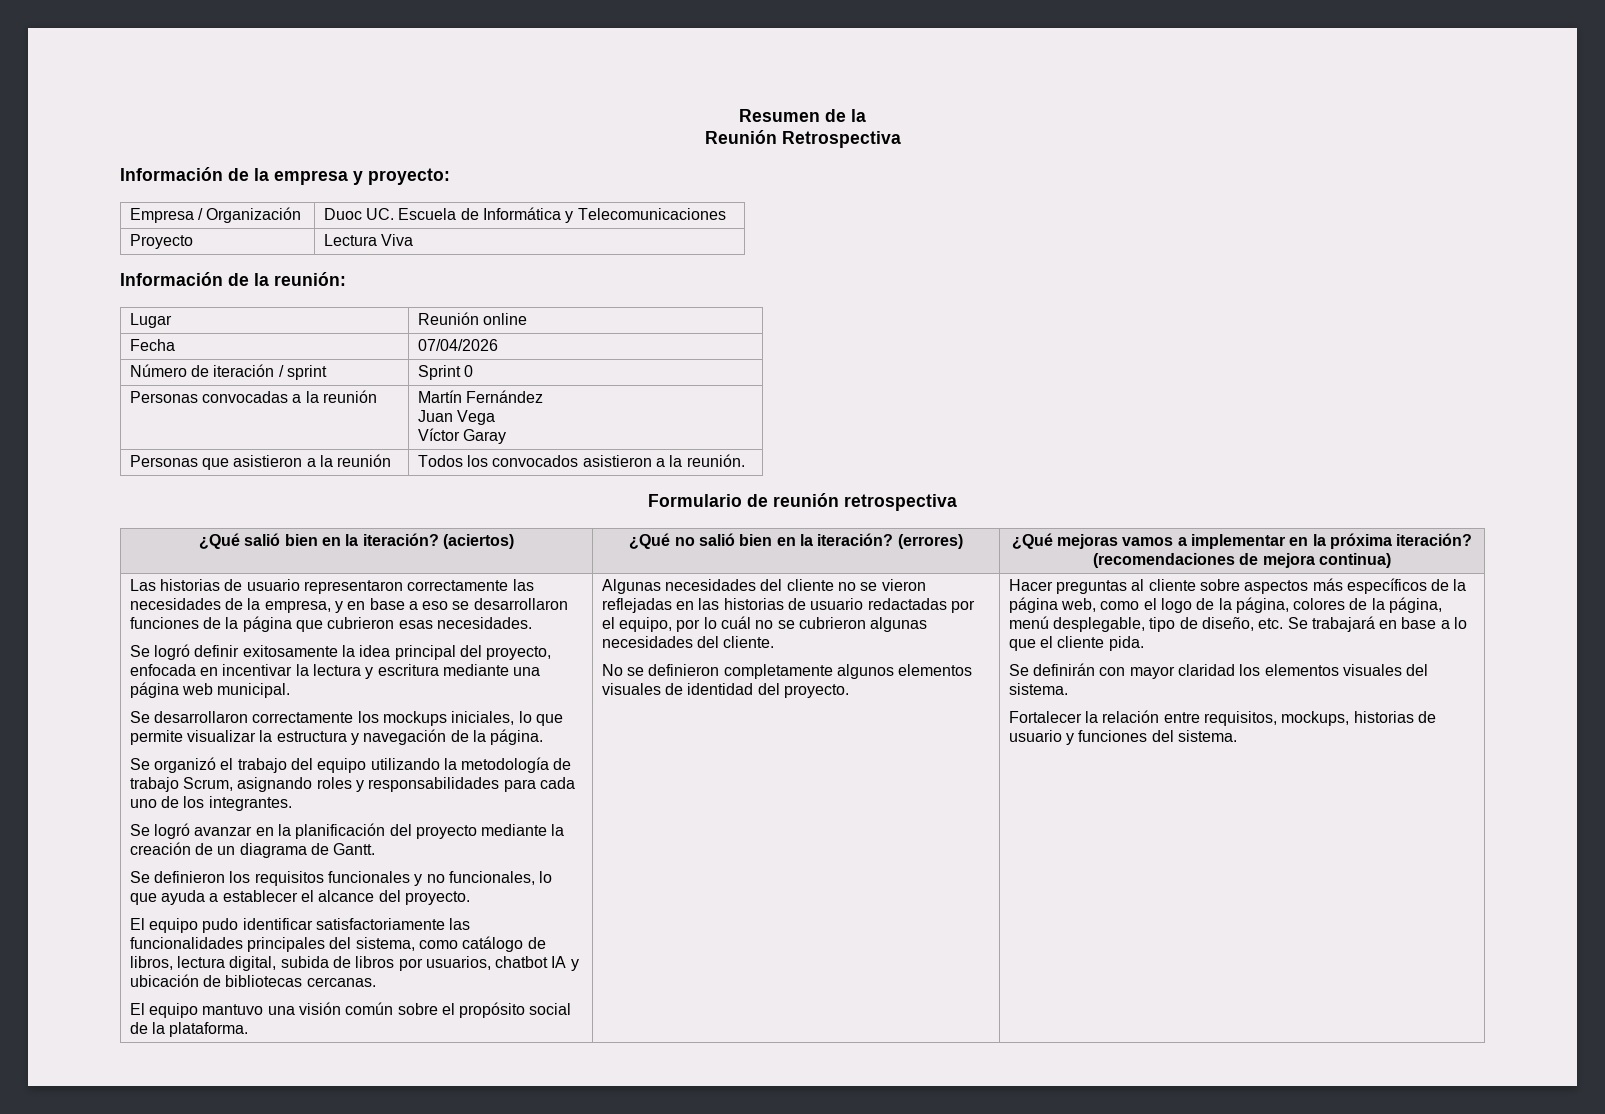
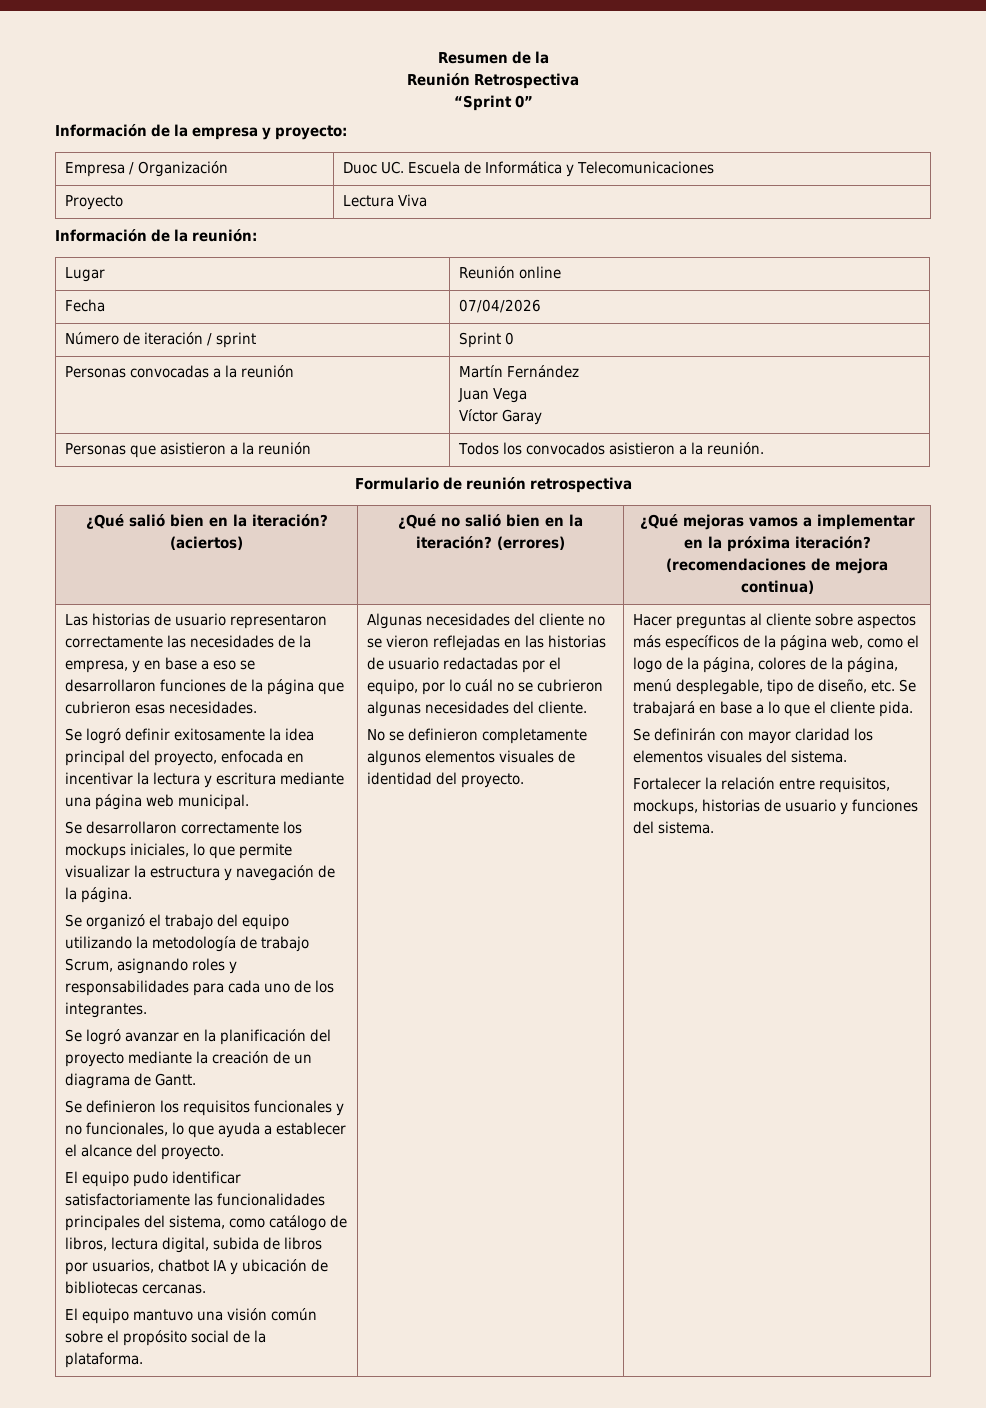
+ “Sprint 0”

